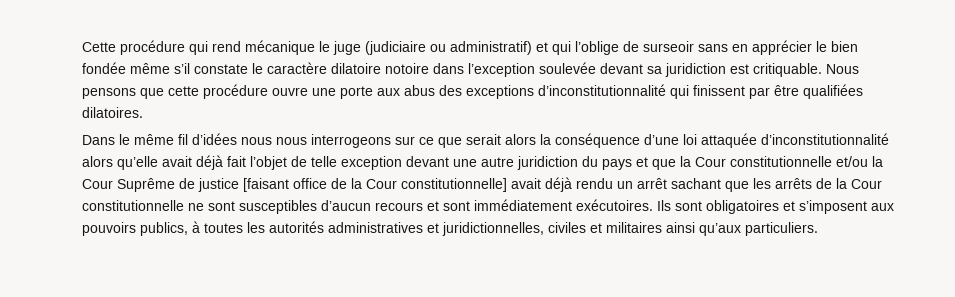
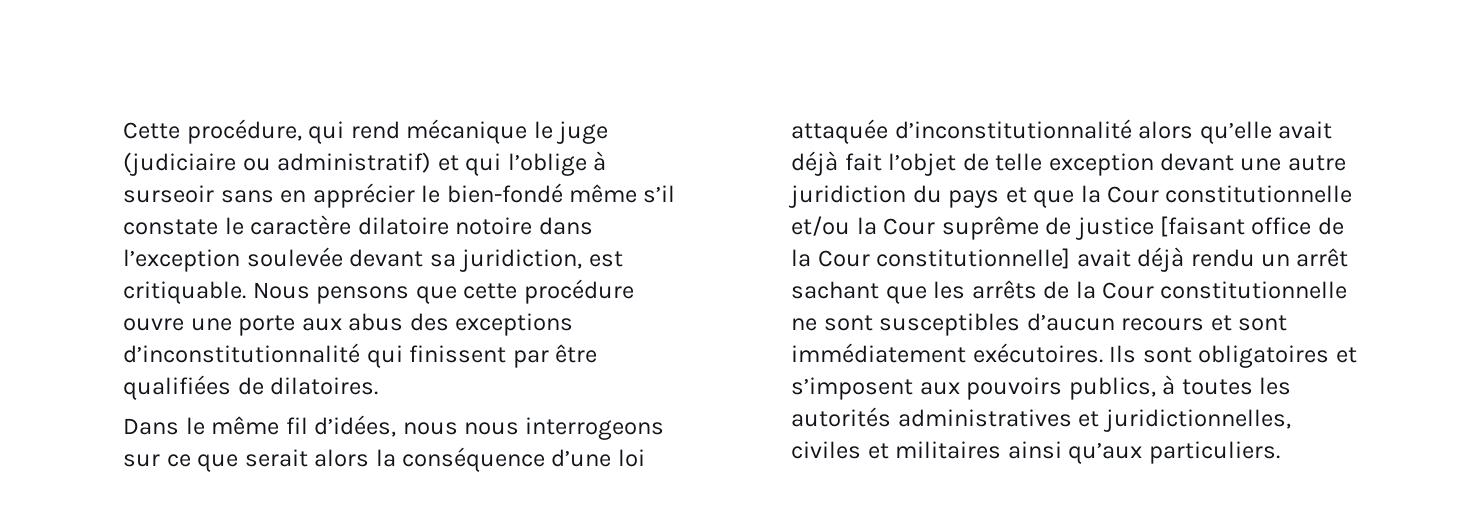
- Cette procédure qui rend mécanique le juge (judiciaire ou administratif) et qui l’oblige de surseoir sans en apprécier le bien fondée même s’il constate le caractère dilatoire notoire dans l’exception soulevée devant sa juridiction est critiquable.
+ Cette procédure, qui rend mécanique le juge (judiciaire ou administratif) et qui l’oblige à surseoir sans en apprécier le bien-fondé même s’il constate le caractère dilatoire notoire dans l’exception soulevée devant sa juridiction, est critiquable.
- Nous pensons que cette procédure ouvre une porte aux abus des exceptions d’inconstitutionnalité qui finissent par être qualifiées dilatoires.
+ Nous pensons que cette procédure ouvre une porte aux abus des exceptions d’inconstitutionnalité qui finissent par être qualifiées de dilatoires.
- Dans le même fil d’idées nous nous interrogeons sur ce que serait alors la conséquence d’une loi attaquée d’inconstitutionnalité alors qu’elle avait déjà fait l’objet de telle exception devant une autre juridiction du pays et que la Cour constitutionnelle et/ou la Cour Suprême de justice [faisant office de la Cour constitutionnelle] avait déjà rendu un arrêt sachant que les arrêts de la Cour constitutionnelle ne sont susceptibles d’aucun recours et sont immédiatement exécutoires.
+ Dans le même fil d’idées, nous nous interrogeons sur ce que serait alors la conséquence d’une loi attaquée d’inconstitutionnalité alors qu’elle avait déjà fait l’objet de telle exception devant une autre juridiction du pays et que la Cour constitutionnelle et/ou la Cour suprême de justice [faisant office de la Cour constitutionnelle] avait déjà rendu un arrêt sachant que les arrêts de la Cour constitutionnelle ne sont susceptibles d’aucun recours et sont immédiatement exécutoires.

